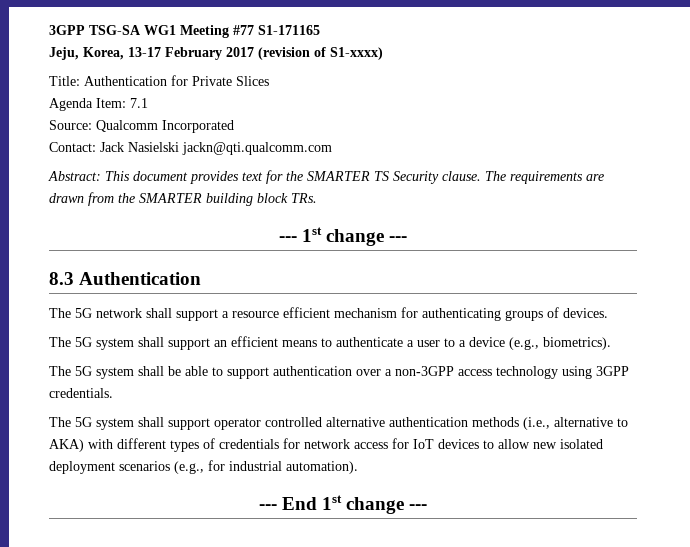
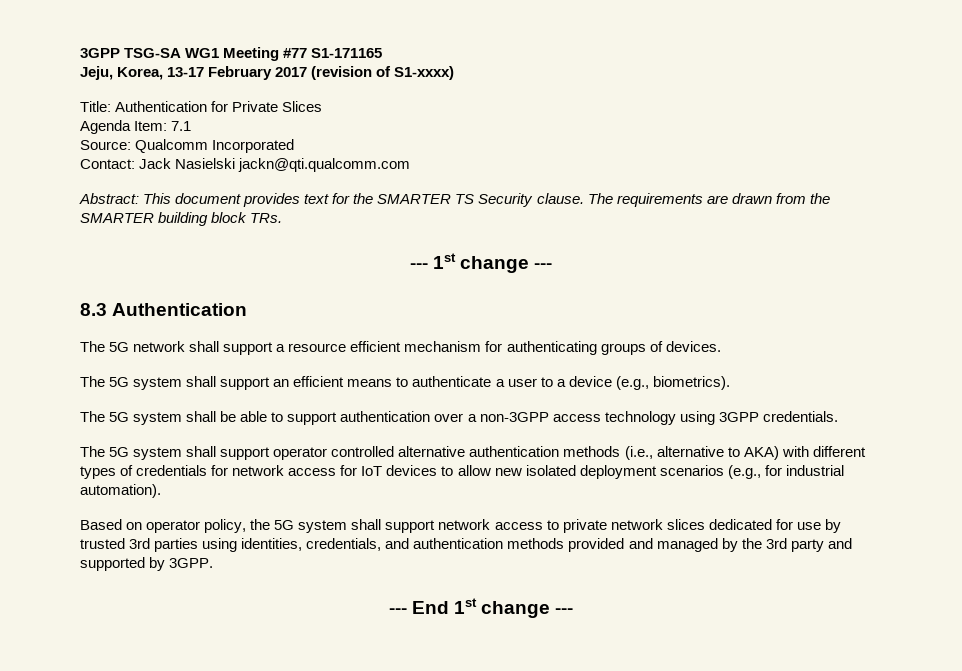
+ Based on operator policy, the 5G system shall support network access to private network slices dedicated for use by trusted 3rd parties using identities, credentials, and authentication methods provided and managed by the 3rd party and supported by 3GPP.

